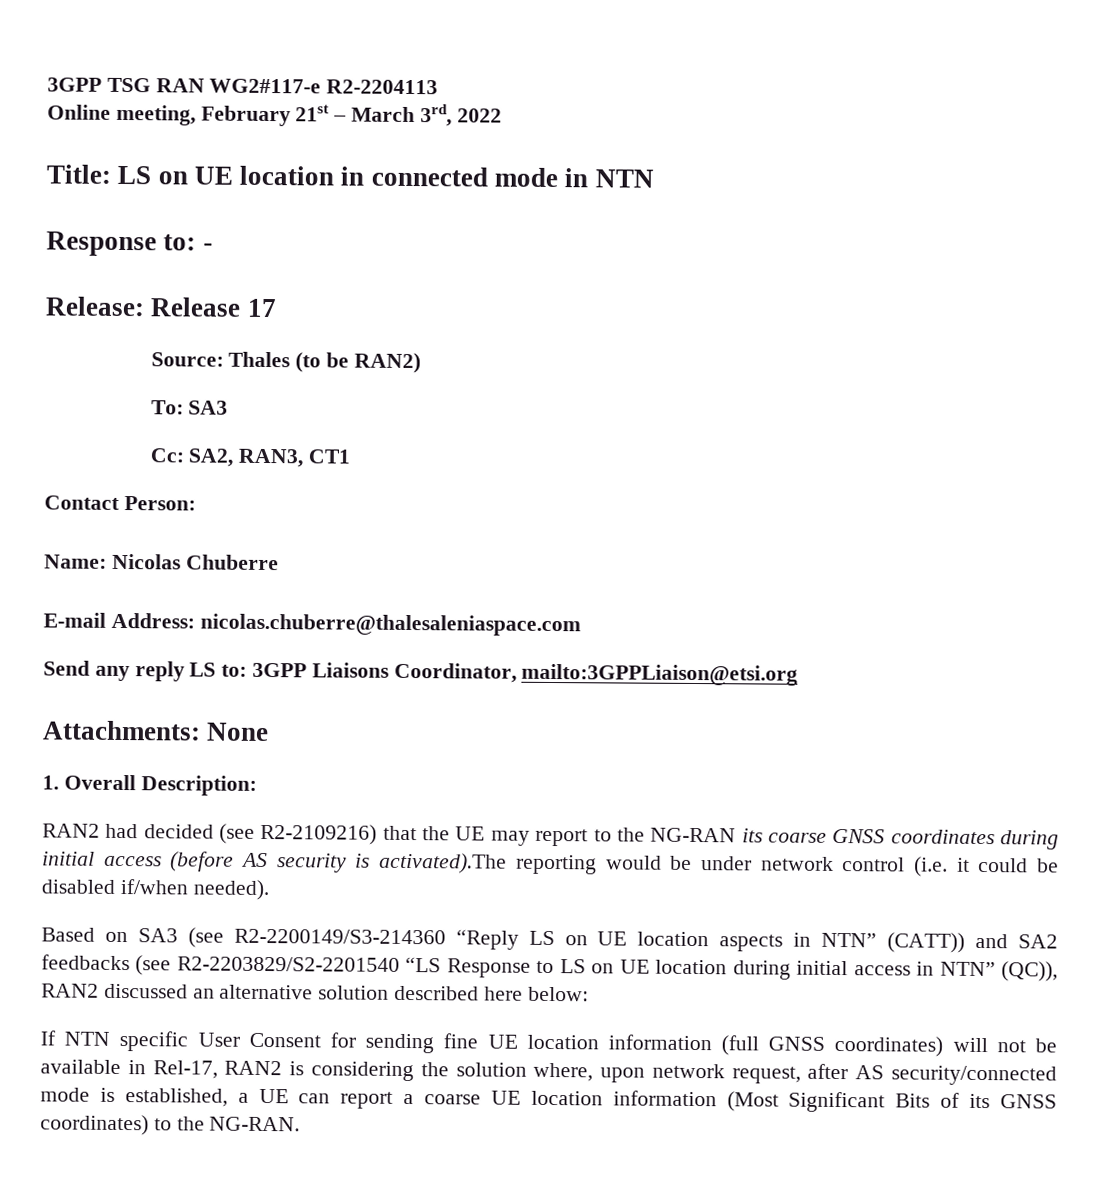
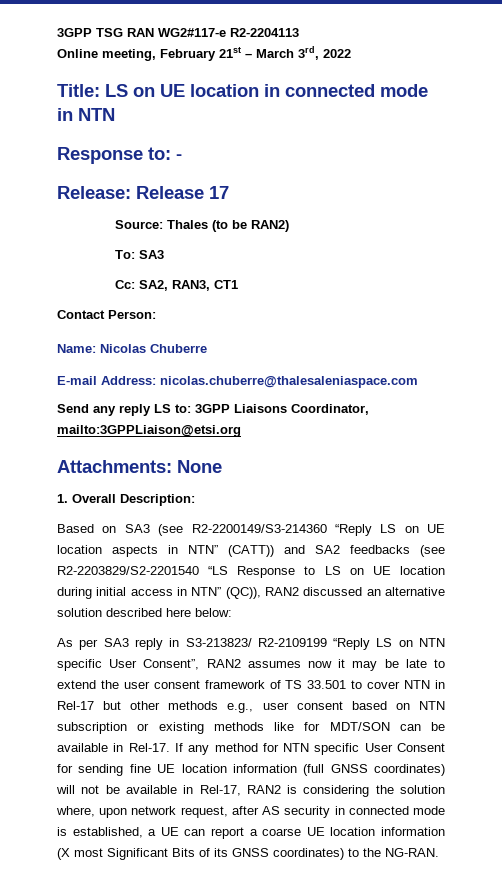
- RAN2 had decided (see R2-2109216) that the UE may report to the NG-RAN its coarse GNSS coordinates during initial access (before AS security is activated).The reporting would be under network control (i.e. it could be disabled if/when needed).
- If NTN specific User Consent for sending fine UE location information (full GNSS coordinates) will not be available in Rel-17, RAN2 is considering the solution where, upon network request, after AS security/connected mode is established, a UE can report a coarse UE location information (Most Significant Bits of its GNSS coordinates) to the NG-RAN.
+ As per SA3 reply in S3-213823/ R2-2109199 “Reply LS on NTN specific User Consent”, RAN2 assumes now it may be late to extend the user consent framework of TS 33.501 to cover NTN in Rel-17 but other methods e.g., user consent based on NTN subscription or existing methods like for MDT/SON can be available in Rel-17. If any method for NTN specific User Consent for sending fine UE location information (full GNSS coordinates) will not be available in Rel-17, RAN2 is considering the solution where, upon network request, after AS security in connected mode is established, a UE can report a coarse UE location information (X most Significant Bits of its GNSS coordinates) to the NG-RAN.

